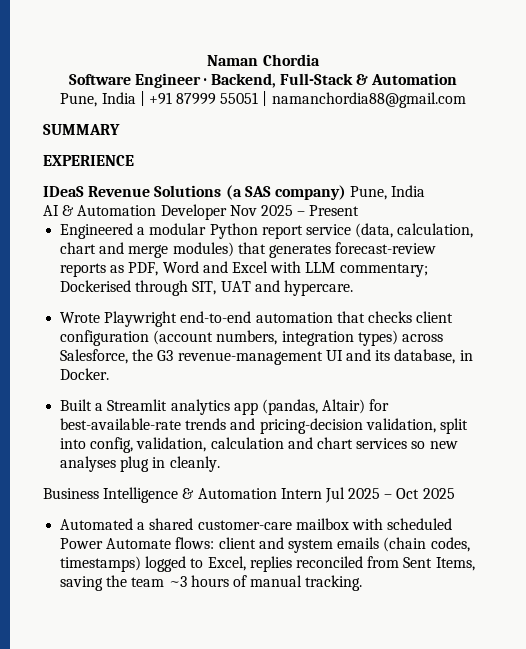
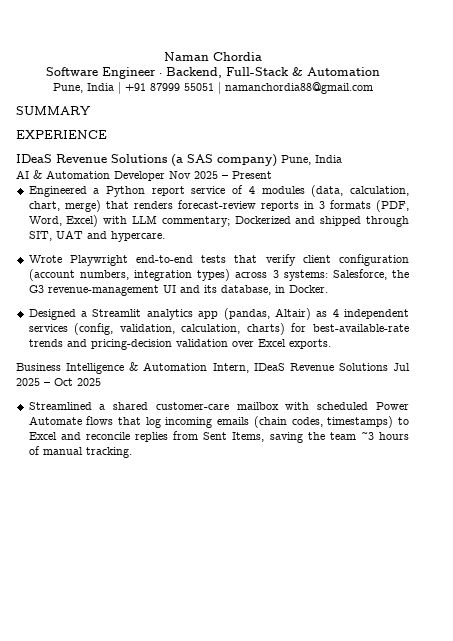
- Engineered a modular Python report service (data, calculation, chart and merge modules) that generates forecast-review reports as PDF, Word and Excel with LLM commentary; Dockerised through SIT, UAT and hypercare.
+ Engineered a Python report service of 4 modules (data, calculation, chart, merge) that renders forecast-review reports in 3 formats (PDF, Word, Excel) with LLM commentary; Dockerized and shipped through SIT, UAT and hypercare.
- Wrote Playwright end-to-end automation that checks client configuration (account numbers, integration types) across Salesforce, the G3 revenue-management UI and its database, in Docker.
+ Wrote Playwright end-to-end tests that verify client configuration (account numbers, integration types) across 3 systems: Salesforce, the G3 revenue-management UI and its database, in Docker.
- Built a Streamlit analytics app (pandas, Altair) for best-available-rate trends and pricing-decision validation, split into config, validation, calculation and chart services so new analyses plug in cleanly.
+ Designed a Streamlit analytics app (pandas, Altair) as 4 independent services (config, validation, calculation, charts) for best-available-rate trends and pricing-decision validation over Excel exports.
- Business Intelligence & Automation Intern Jul 2025 – Oct 2025
+ Business Intelligence & Automation Intern, IDeaS Revenue Solutions Jul 2025 – Oct 2025
- Automated a shared customer-care mailbox with scheduled Power Automate flows: client and system emails (chain codes, timestamps) logged to Excel, replies reconciled from Sent Items, saving the team ~3 hours of manual tracking.
+ Streamlined a shared customer-care mailbox with scheduled Power Automate flows that log incoming emails (chain codes, timestamps) to Excel and reconcile replies from Sent Items, saving the team ~3 hours of manual tracking.

